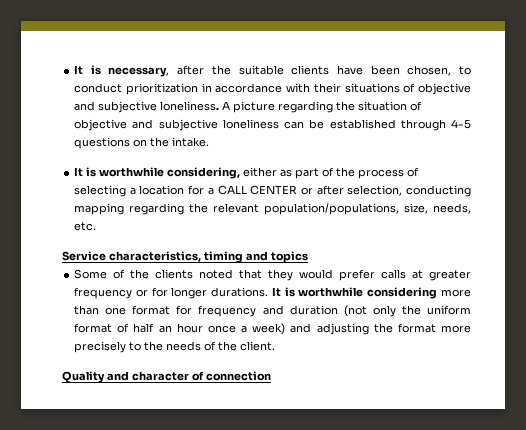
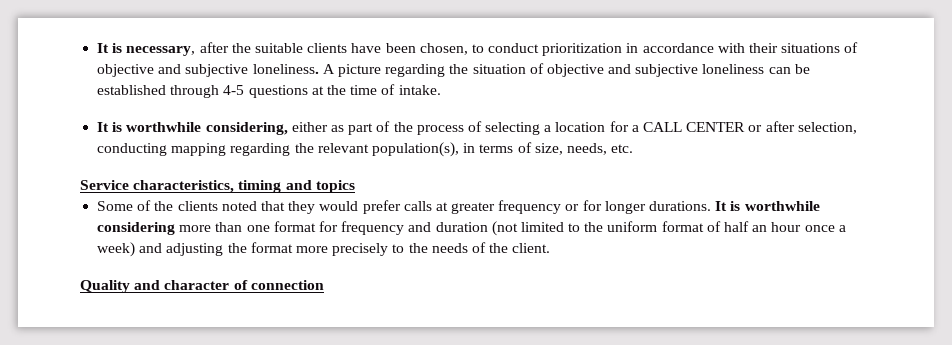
- A picture regarding the situation of objective and subjective loneliness can be established through 4-5 questions on the intake.
+ A picture regarding the situation of objective and subjective loneliness can be established through 4-5 questions at the time of intake.
- It is worthwhile considering, either as part of the process of selecting a location for a CALL CENTER or after selection, conducting mapping regarding the relevant population/populations, size, needs, etc.
+ It is worthwhile considering, either as part of the process of selecting a location for a CALL CENTER or after selection, conducting mapping regarding the relevant population(s), in terms of size, needs, etc.
- It is worthwhile considering more than one format for frequency and duration (not only the uniform format of half an hour once a week) and adjusting the format more precisely to the needs of the client.
+ It is worthwhile considering more than one format for frequency and duration (not limited to the uniform format of half an hour once a week) and adjusting the format more precisely to the needs of the client.

